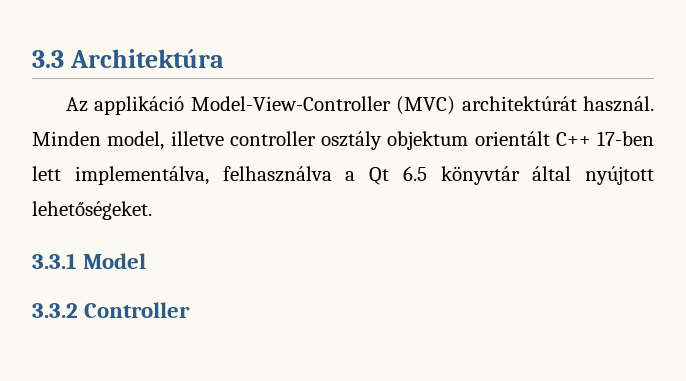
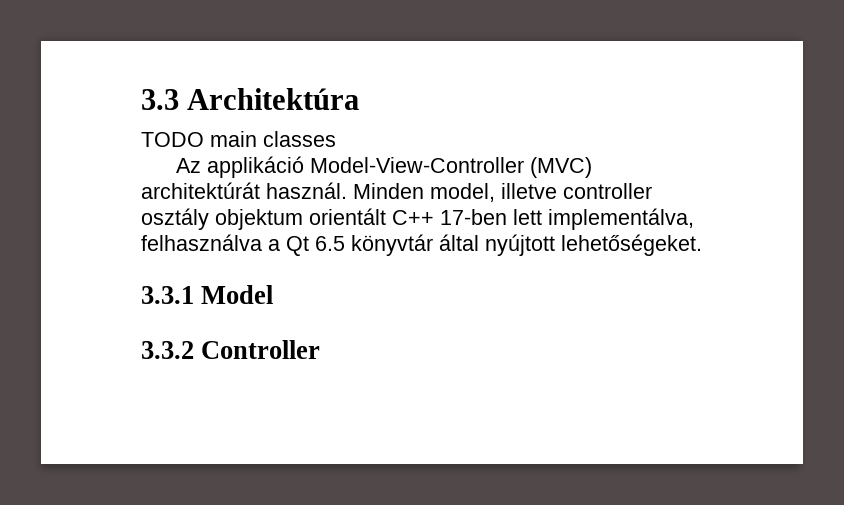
+ TODO main classes

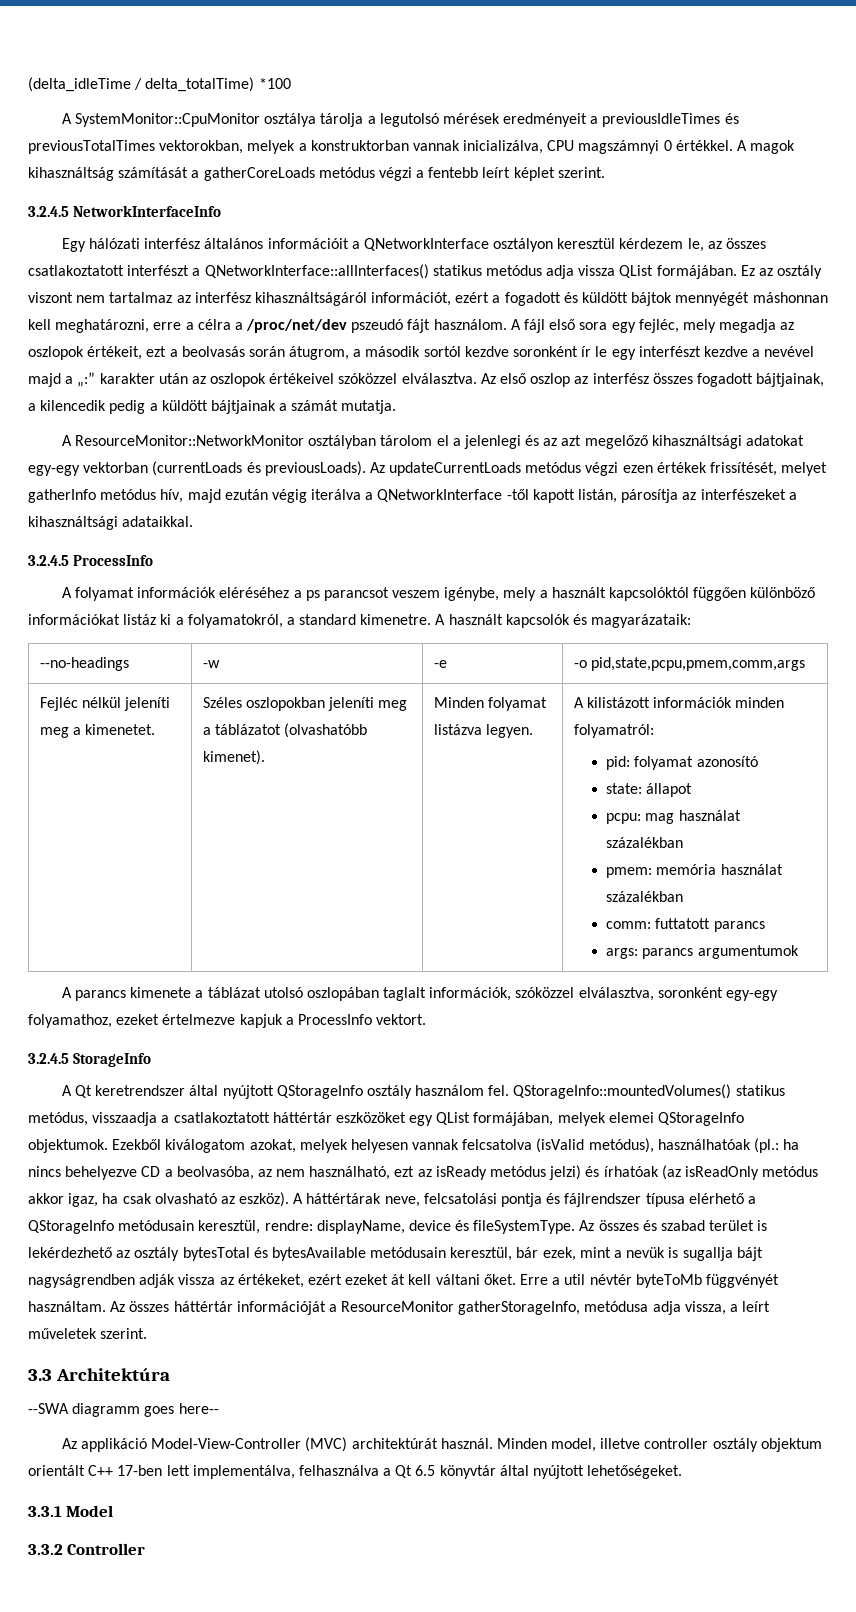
+ (delta_idleTime / delta_totalTime) *100
+ A SystemMonitor::CpuMonitor osztálya tárolja a legutolsó mérések eredményeit a previousIdleTimes és previousTotalTimes vektorokban, melyek a konstruktorban vannak inicializálva, CPU magszámnyi 0 értékkel. A magok kihasználtság számítását a gatherCoreLoads metódus végzi a fentebb leírt képlet szerint.
+ 3.2.4.5 NetworkInterfaceInfo
+ Egy hálózati interfész általános információit a QNetworkInterface osztályon keresztül kérdezem le, az összes csatlakoztatott interfészt a QNetworkInterface::allInterfaces() statikus metódus adja vissza QList formájában. Ez az osztály viszont nem tartalmaz az interfész kihasználtságáról információt, ezért a fogadott és küldött bájtok mennyégét máshonnan kell meghatározni, erre a célra a /proc/net/dev pszeudó fájt használom. A fájl első sora egy fejléc, mely megadja az oszlopok értékeit, ezt a beolvasás során átugrom, a második sortól kezdve soronként ír le egy interfészt kezdve a nevével majd a „:” karakter után az oszlopok értékeivel szóközzel elválasztva. Az első oszlop az interfész összes fogadott bájtjainak, a kilencedik pedig a küldött bájtjainak a számát mutatja.
+ A ResourceMonitor::NetworkMonitor osztályban tárolom el a jelenlegi és az azt megelőző kihasználtsági adatokat egy-egy vektorban (currentLoads és previousLoads). Az updateCurrentLoads metódus végzi ezen értékek frissítését, melyet gatherInfo metódus hív, majd ezután végig iterálva a QNetworkInterface -től kapott listán, párosítja az interfészeket a kihasználtsági adataikkal.
+ 3.2.4.5 ProcessInfo
+ A folyamat információk eléréséhez a ps parancsot veszem igénybe, mely a használt kapcsolóktól függően különböző információkat listáz ki a folyamatokról, a standard kimenetre. A használt kapcsolók és magyarázataik:
+ --no-headings | -w | -e | -o pid,state,pcpu,pmem,comm,args
+ Fejléc nélkül jeleníti meg a kimenetet. | Széles oszlopokban jeleníti meg a táblázatot (olvashatóbb kimenet). | Minden folyamat listázva legyen. | A kilistázott információk minden folyamatról:
+ pid: folyamat azonosító
+ state: állapot
+ pcpu: mag használat százalékban
+ pmem: memória használat százalékban
+ comm: futtatott parancs
+ args: parancs argumentumok
+ A parancs kimenete a táblázat utolsó oszlopában taglalt információk, szóközzel elválasztva, soronként egy-egy folyamathoz, ezeket értelmezve kapjuk a ProcessInfo vektort.
+ 3.2.4.5 StorageInfo
+ A Qt keretrendszer által nyújtott QStorageInfo osztály használom fel. QStorageInfo::mountedVolumes() statikus metódus, visszaadja a csatlakoztatott háttértár eszközöket egy QList formájában, melyek elemei QStorageInfo objektumok. Ezekből kiválogatom azokat, melyek helyesen vannak felcsatolva (isValid metódus), használhatóak (pl.: ha nincs behelyezve CD a beolvasóba, az nem használható, ezt az isReady metódus jelzi) és írhatóak (az isReadOnly metódus akkor igaz, ha csak olvasható az eszköz). A háttértárak neve, felcsatolási pontja és fájlrendszer típusa elérhető a QStorageInfo metódusain keresztül, rendre: displayName, device és fileSystemType. Az összes és szabad terület is lekérdezhető az osztály bytesTotal és bytesAvailable metódusain keresztül, bár ezek, mint a nevük is sugallja bájt nagyságrendben adják vissza az értékeket, ezért ezeket át kell váltani őket. Erre a util névtér byteToMb függvényét használtam. Az összes háttértár információját a ResourceMonitor gatherStorageInfo, metódusa adja vissza, a leírt műveletek szerint.
  3.3 Architektúra
- TODO main classes
+ --SWA diagramm goes here--

